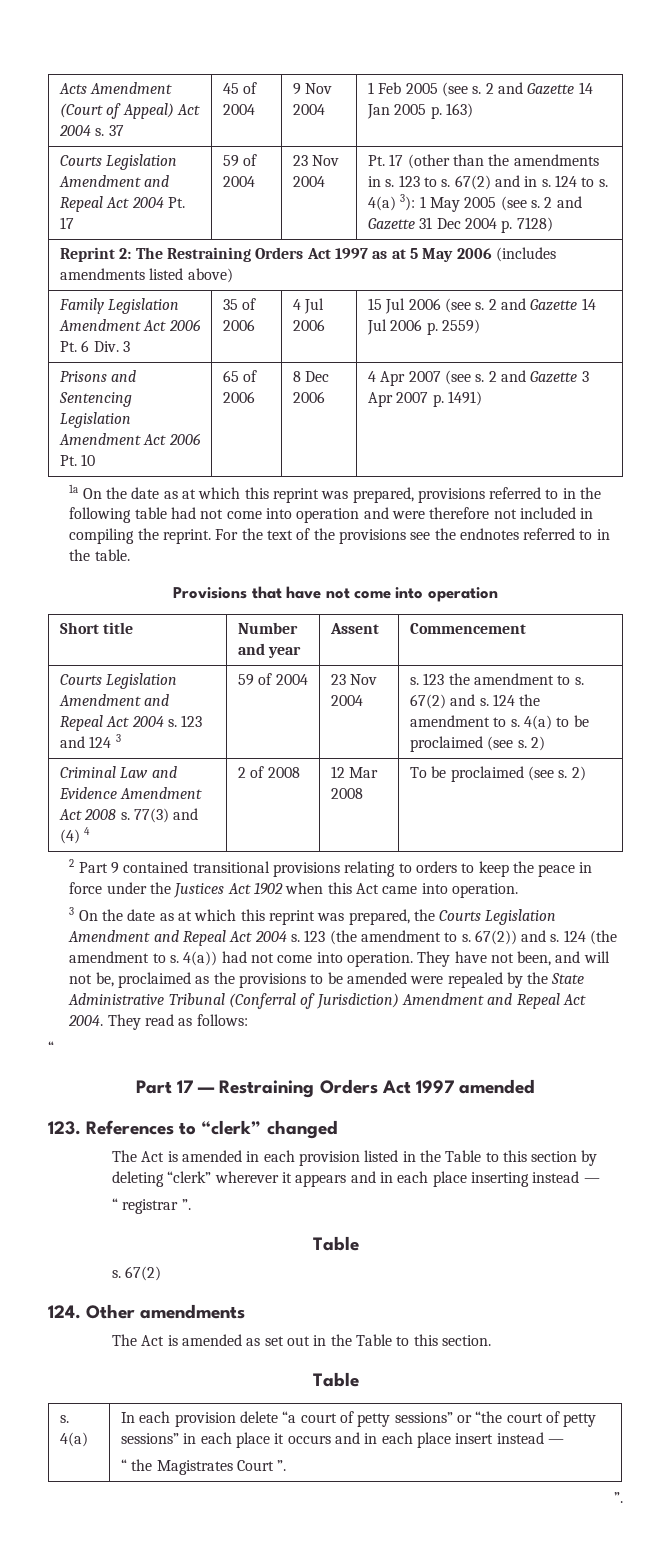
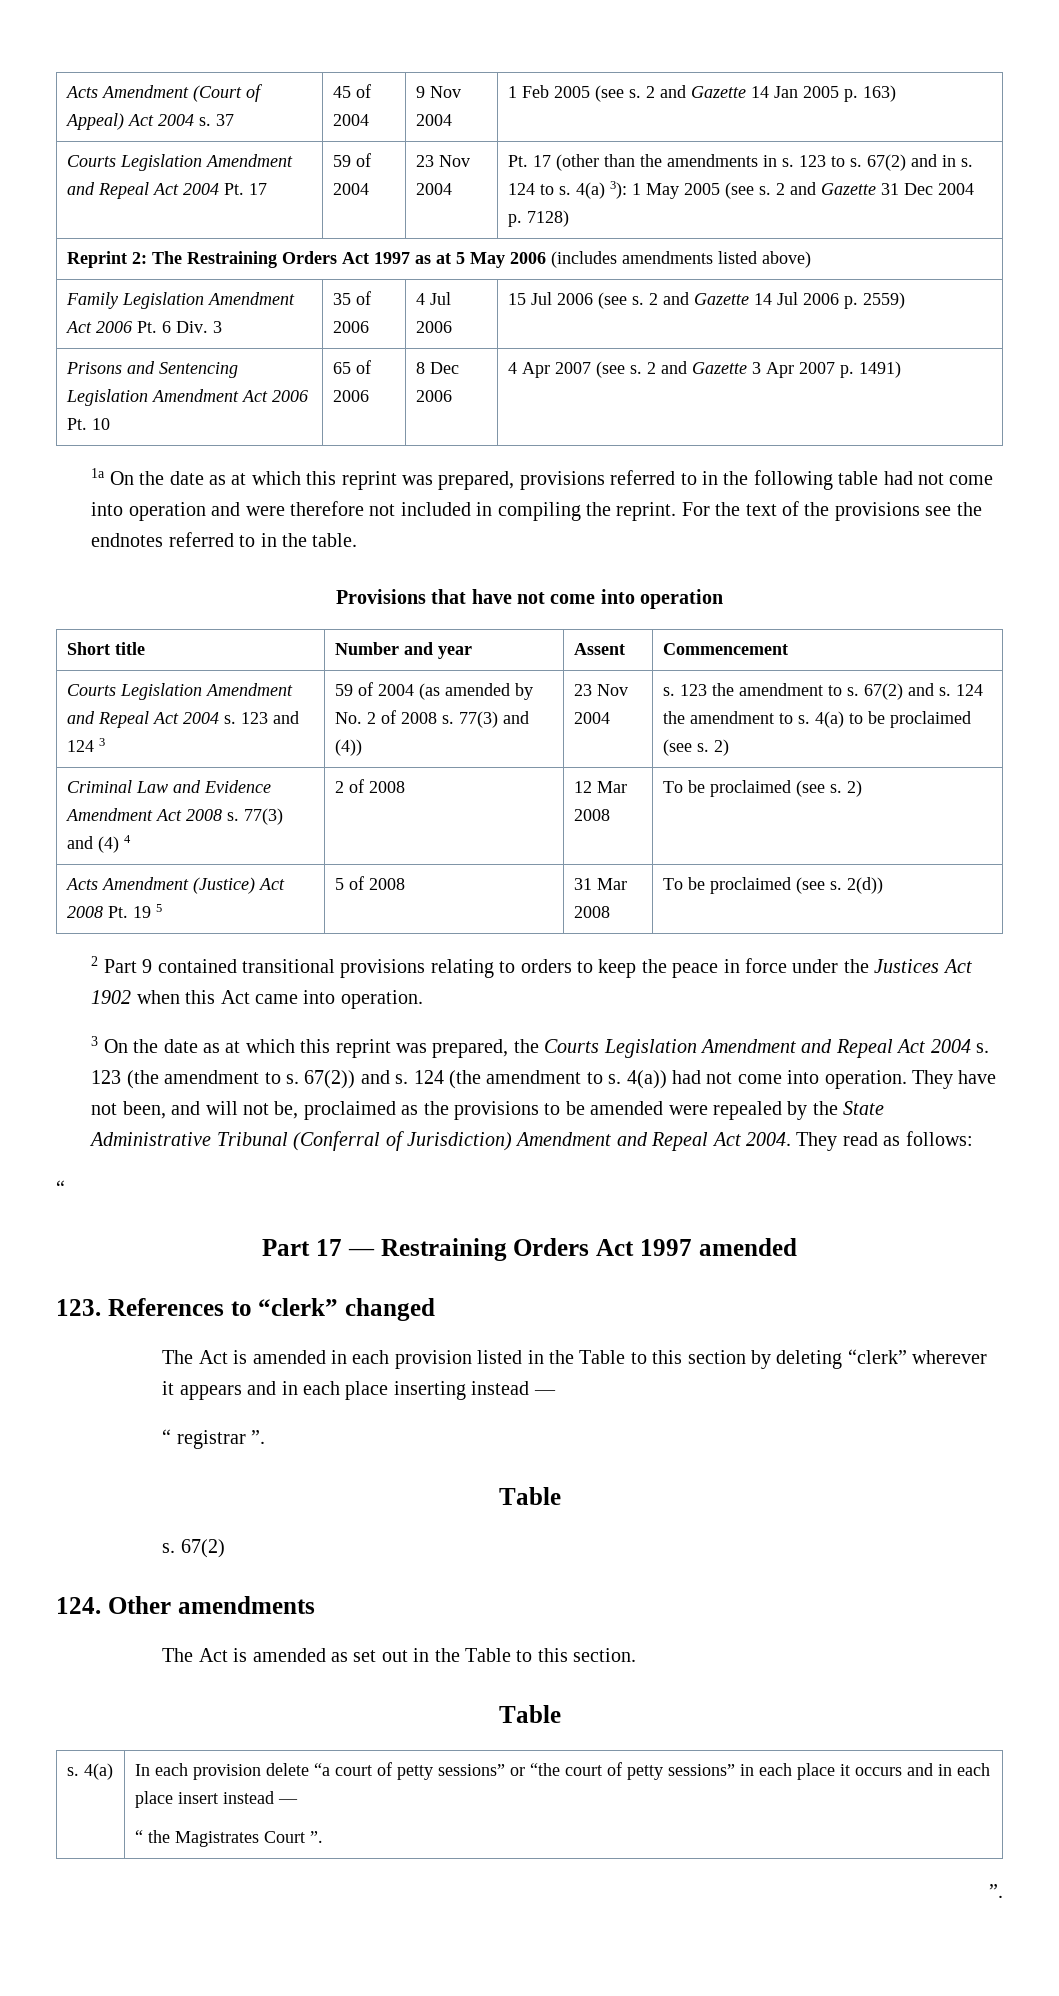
- 123 and 124 3 | 59 of 2004
+ 123 and 124 3 | 59 of 2004 (as amended by No. 2 of 2008 s. 77(3) and (4))
+ Acts Amendment (Justice) Act 2008 Pt. 19 5 | 5 of 2008 | 31 Mar 2008 | To be proclaimed (see s. 2(d))

